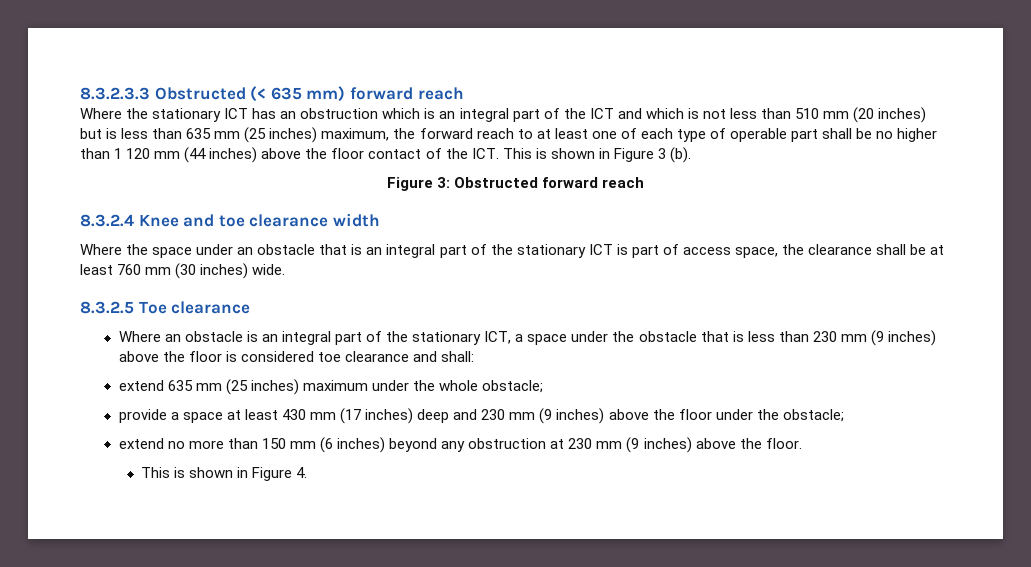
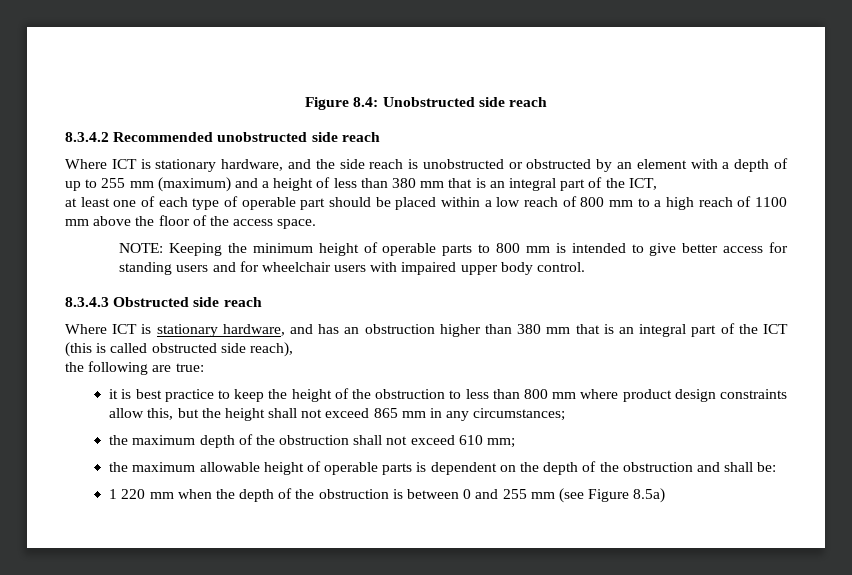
- 8.3.2.3.3 Obstructed (< 635 mm) forward reach
- Where the stationary ICT has an obstruction which is an integral part of the ICT and which is not less than 510 mm (20 inches) but is less than 635 mm (25 inches) maximum, the forward reach to at least one of each type of operable part shall be no higher than 1 120 mm (44 inches) above the floor contact of the ICT. This is shown in Figure 3 (b).
- Figure 3: Obstructed forward reach
- 8.3.2.4 Knee and toe clearance width
- Where the space under an obstacle that is an integral part of the stationary ICT is part of access space, the clearance shall be at least 760 mm (30 inches) wide.
- 8.3.2.5 Toe clearance
- Where an obstacle is an integral part of the stationary ICT, a space under the obstacle that is less than 230 mm (9 inches) above the floor is considered toe clearance and shall:
- extend 635 mm (25 inches) maximum under the whole obstacle;
- provide a space at least 430 mm (17 inches) deep and 230 mm (9 inches) above the floor under the obstacle;
- extend no more than 150 mm (6 inches) beyond any obstruction at 230 mm (9 inches) above the floor.
- This is shown in Figure 4.
+ Figure 8.4: Unobstructed side reach
+ 8.3.4.2 Recommended unobstructed side reach
+ Where ICT is stationary hardware, and the side reach is unobstructed or obstructed by an element with a depth of up to 255 mm (maximum) and a height of less than 380 mm that is an integral part of the ICT,
+ at least one of each type of operable part should be placed within a low reach of 800 mm to a high reach of 1100 mm above the floor of the access space.
+ NOTE: Keeping the minimum height of operable parts to 800 mm is intended to give better access for standing users and for wheelchair users with impaired upper body control.
+ 8.3.4.3 Obstructed side reach
+ Where ICT is stationary hardware, and has an obstruction higher than 380 mm that is an integral part of the ICT (this is called obstructed side reach),
+ the following are true:
+ it is best practice to keep the height of the obstruction to less than 800 mm where product design constraints allow this, but the height shall not exceed 865 mm in any circumstances;
+ the maximum depth of the obstruction shall not exceed 610 mm;
+ the maximum allowable height of operable parts is dependent on the depth of the obstruction and shall be:
+ 1 220 mm when the depth of the obstruction is between 0 and 255 mm (see Figure 8.5a)

